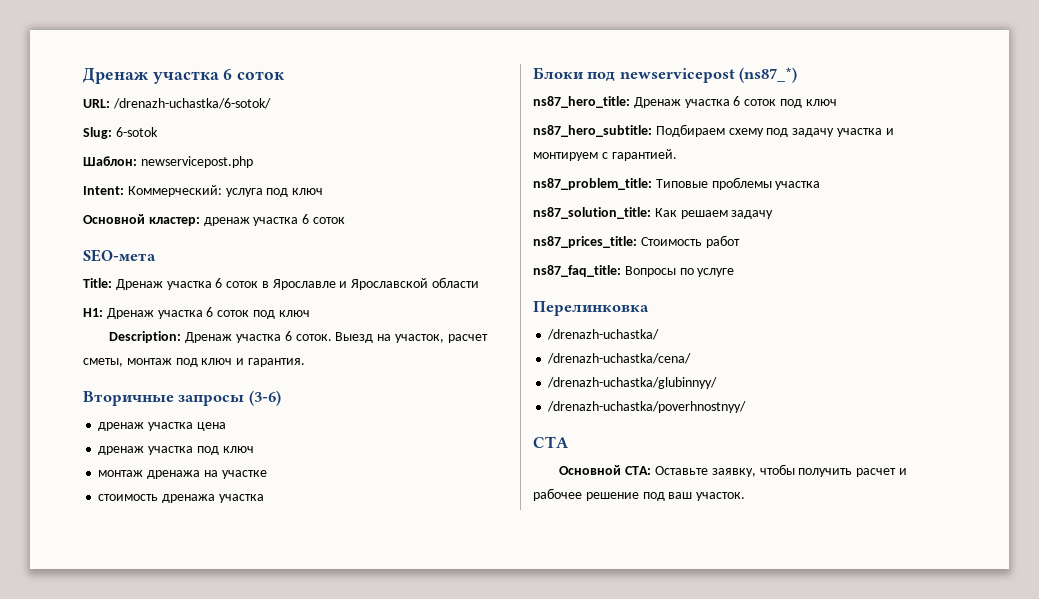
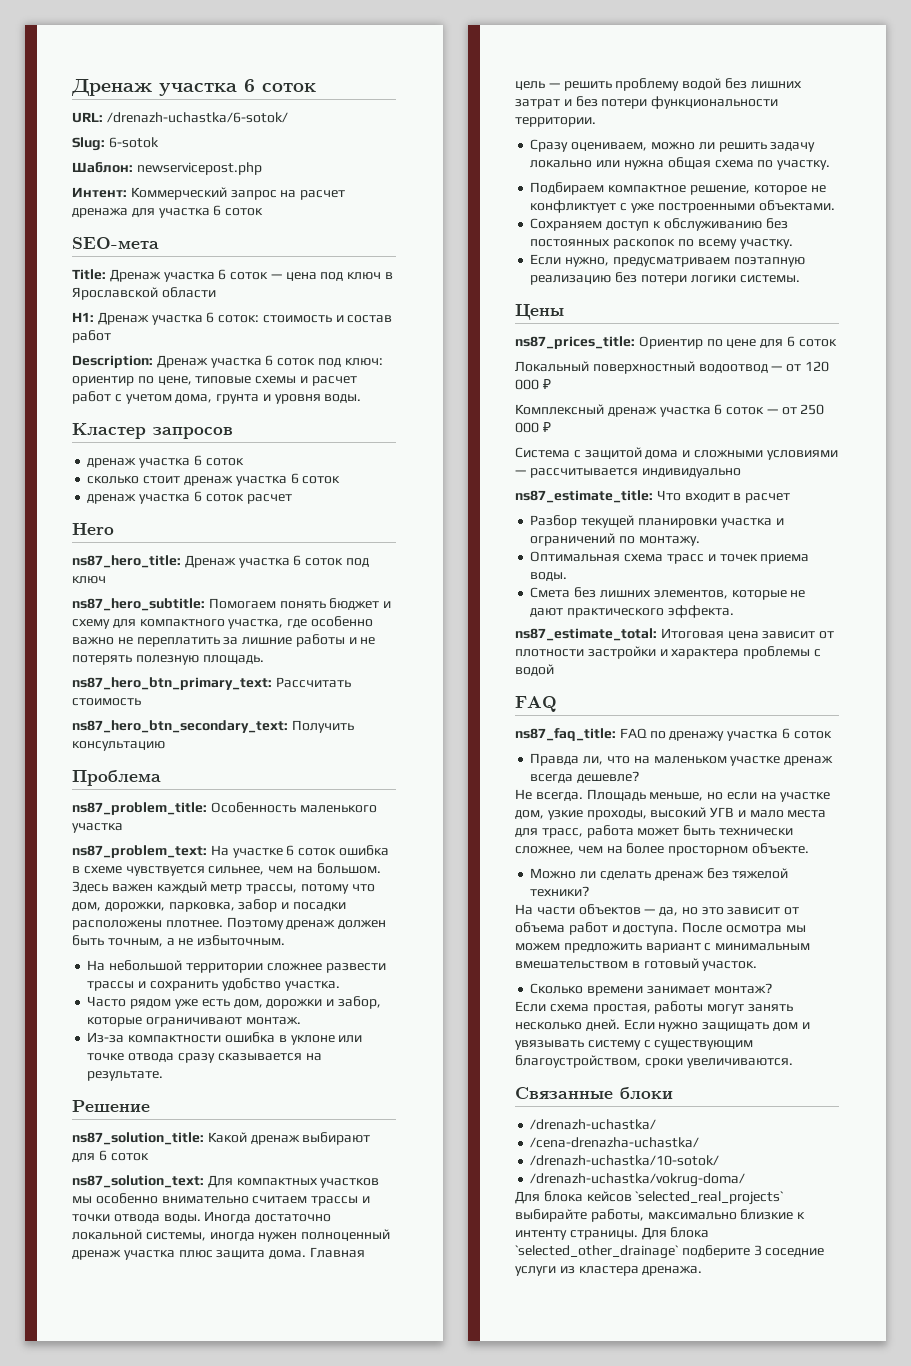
- Intent: Коммерческий: услуга под ключ
- Основной кластер: дренаж участка 6 соток
+ Интент: Коммерческий запрос на расчет дренажа для участка 6 соток
- Title: Дренаж участка 6 соток в Ярославле и Ярославской области
+ Title: Дренаж участка 6 соток — цена под ключ в Ярославской области
- H1: Дренаж участка 6 соток под ключ
+ H1: Дренаж участка 6 соток: стоимость и состав работ
- Description: Дренаж участка 6 соток. Выезд на участок, расчет сметы, монтаж под ключ и гарантия.
- Вторичные запросы (3-6)
- дренаж участка цена
- дренаж участка под ключ
- монтаж дренажа на участке
- стоимость дренажа участка
- Блоки под newservicepost (ns87_*)
+ Description: Дренаж участка 6 соток под ключ: ориентир по цене, типовые схемы и расчет работ с учетом дома, грунта и уровня воды.
+ Кластер запросов
+ дренаж участка 6 соток
+ сколько стоит дренаж участка 6 соток
+ дренаж участка 6 соток расчет
+ Hero
- ns87_hero_subtitle: Подбираем схему под задачу участка и монтируем с гарантией.
- ns87_problem_title: Типовые проблемы участка
- ns87_solution_title: Как решаем задачу
- ns87_prices_title: Стоимость работ
- ns87_faq_title: Вопросы по услуге
- Перелинковка
+ ns87_hero_subtitle: Помогаем понять бюджет и схему для компактного участка, где особенно важно не переплатить за лишние работы и не потерять полезную площадь.
+ ns87_hero_btn_primary_text: Рассчитать стоимость
+ ns87_hero_btn_secondary_text: Получить консультацию
+ Проблема
+ ns87_problem_title: Особенность маленького участка
+ ns87_problem_text: На участке 6 соток ошибка в схеме чувствуется сильнее, чем на большом. Здесь важен каждый метр трассы, потому что дом, дорожки, парковка, забор и посадки расположены плотнее. Поэтому дренаж должен быть точным, а не избыточным.
+ На небольшой территории сложнее развести трассы и сохранить удобство участка.
+ Часто рядом уже есть дом, дорожки и забор, которые ограничивают монтаж.
+ Из-за компактности ошибка в уклоне или точке отвода сразу сказывается на результате.
+ Решение
+ ns87_solution_title: Какой дренаж выбирают для 6 соток
+ ns87_solution_text: Для компактных участков мы особенно внимательно считаем трассы и точки отвода воды. Иногда достаточно локальной системы, иногда нужен полноценный дренаж участка плюс защита дома. Главная цель — решить проблему водой без лишних затрат и без потери функциональности территории.
+ Сразу оцениваем, можно ли решить задачу локально или нужна общая схема по участку.
+ Подбираем компактное решение, которое не конфликтует с уже построенными объектами.
+ Сохраняем доступ к обслуживанию без постоянных раскопок по всему участку.
+ Если нужно, предусматриваем поэтапную реализацию без потери логики системы.
+ Цены
+ ns87_prices_title: Ориентир по цене для 6 соток
+ Локальный поверхностный водоотвод — от 120 000 ₽
+ Комплексный дренаж участка 6 соток — от 250 000 ₽
+ Система с защитой дома и сложными условиями — рассчитывается индивидуально
+ ns87_estimate_title: Что входит в расчет
+ Разбор текущей планировки участка и ограничений по монтажу.
+ Оптимальная схема трасс и точек приема воды.
+ Смета без лишних элементов, которые не дают практического эффекта.
+ ns87_estimate_total: Итоговая цена зависит от плотности застройки и характера проблемы с водой
+ FAQ
+ ns87_faq_title: FAQ по дренажу участка 6 соток
+ Правда ли, что на маленьком участке дренаж всегда дешевле?
+ Не всегда. Площадь меньше, но если на участке дом, узкие проходы, высокий УГВ и мало места для трасс, работа может быть технически сложнее, чем на более просторном объекте.
+ Можно ли сделать дренаж без тяжелой техники?
+ На части объектов — да, но это зависит от объема работ и доступа. После осмотра мы можем предложить вариант с минимальным вмешательством в готовый участок.
+ Сколько времени занимает монтаж?
+ Если схема простая, работы могут занять несколько дней. Если нужно защищать дом и увязывать систему с существующим благоустройством, сроки увеличиваются.
+ Связанные блоки
  /drenazh-uchastka/
- /drenazh-uchastka/cena/
- /drenazh-uchastka/glubinnyy/
- /drenazh-uchastka/poverhnostnyy/
- CTA
- Основной CTA: Оставьте заявку, чтобы получить расчет и рабочее решение под ваш участок.
+ /cena-drenazha-uchastka/
+ /drenazh-uchastka/10-sotok/
+ /drenazh-uchastka/vokrug-doma/
+ Для блока кейсов `selected_real_projects` выбирайте работы, максимально близкие к интенту страницы. Для блока `selected_other_drainage` подберите 3 соседние услуги из кластера дренажа.

